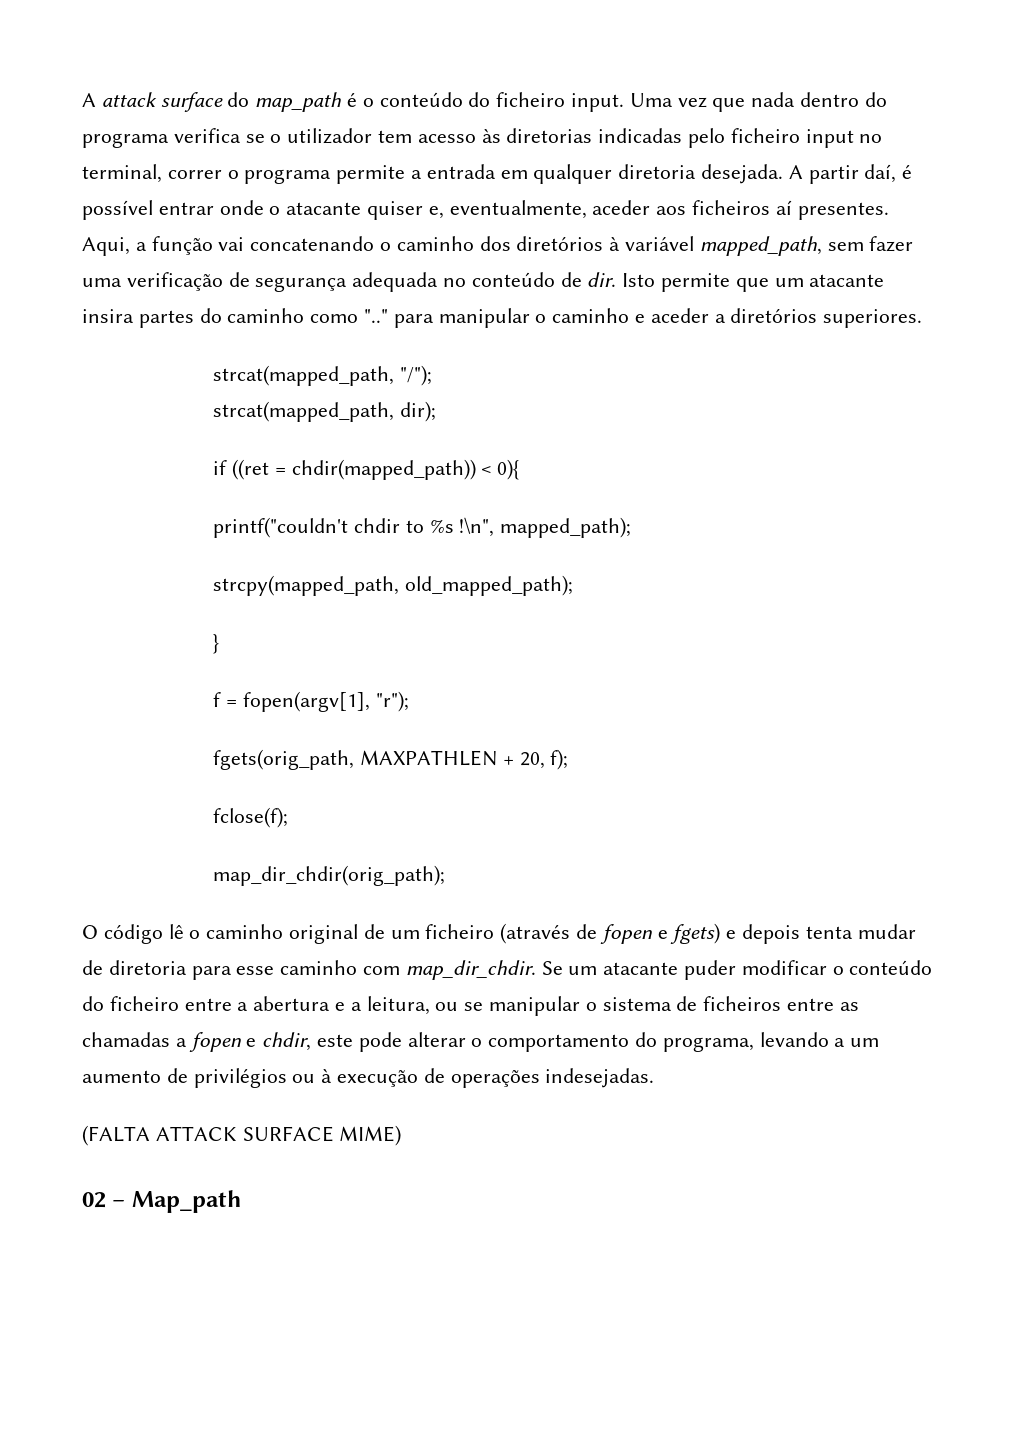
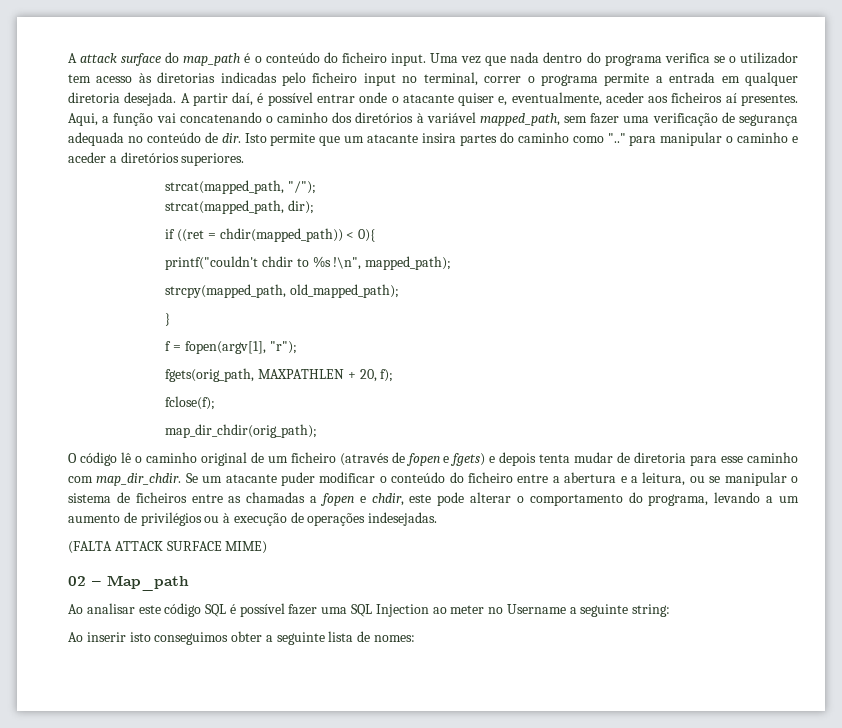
+ Ao analisar este código SQL é possível fazer uma SQL Injection ao meter no Username a seguinte string:
+ Ao inserir isto conseguimos obter a seguinte lista de nomes:

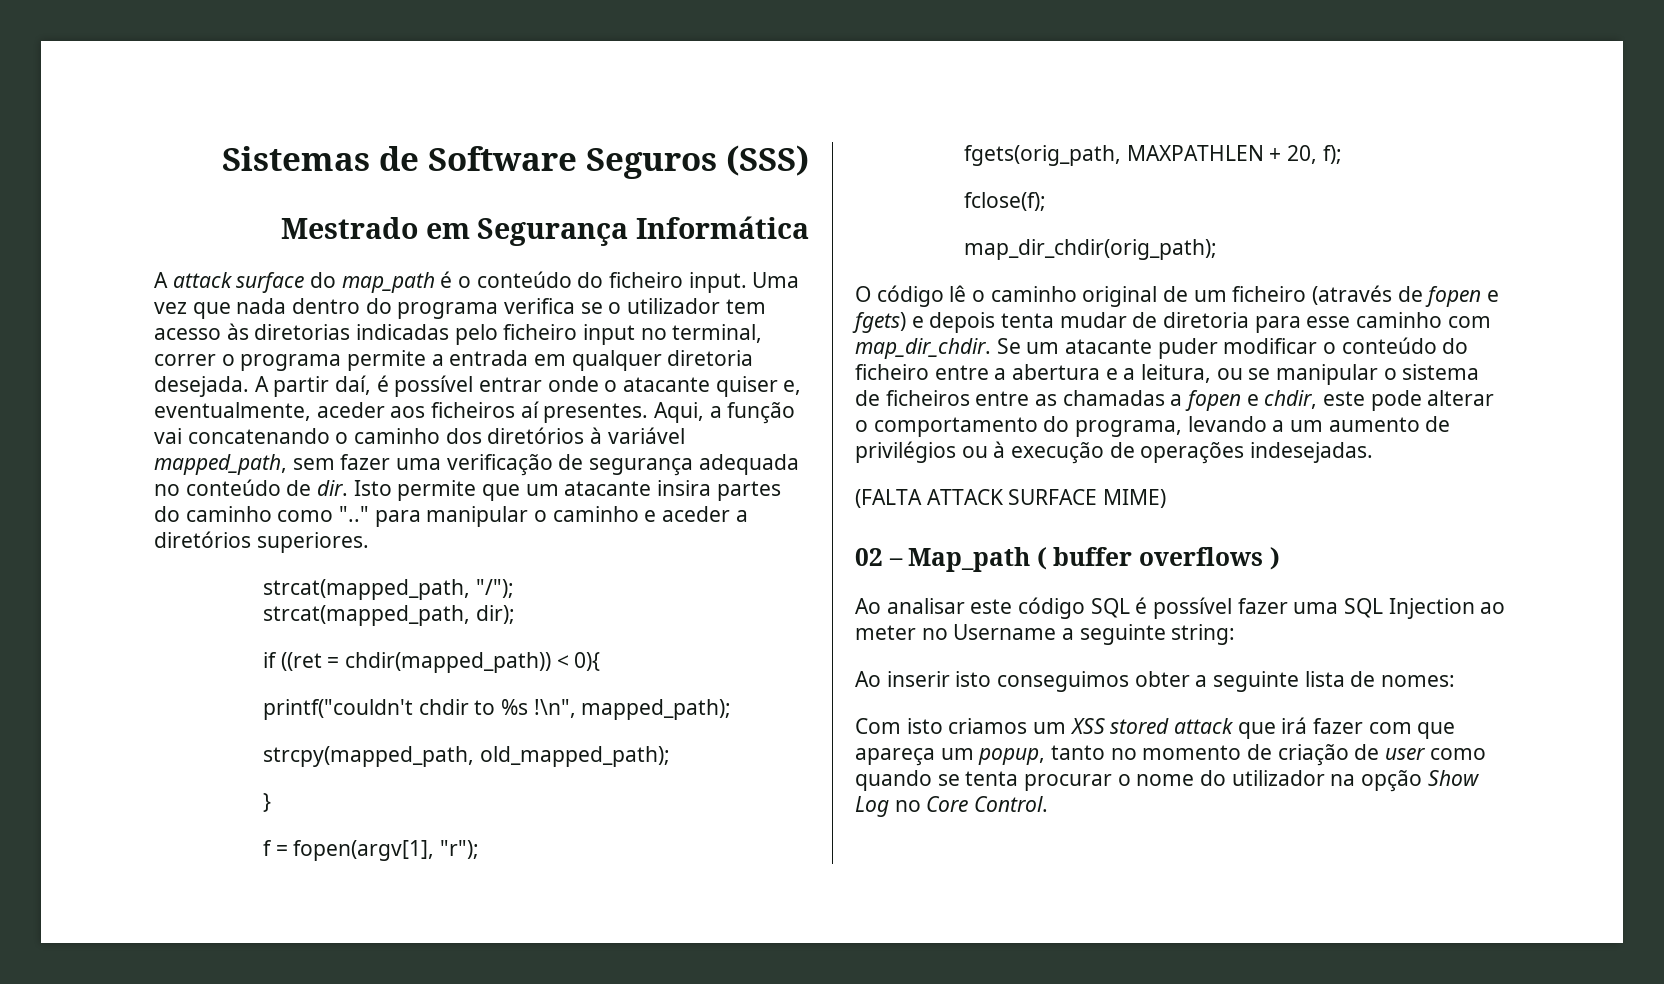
+ Sistemas de Software Seguros (SSS)
+ Mestrado em Segurança Informática
- 02 – Map_path
+ 02 – Map_path ( buffer overflows )
+ Com isto criamos um XSS stored attack que irá fazer com que apareça um popup, tanto no momento de criação de user como quando se tenta procurar o nome do utilizador na opção Show Log no Core Control.

